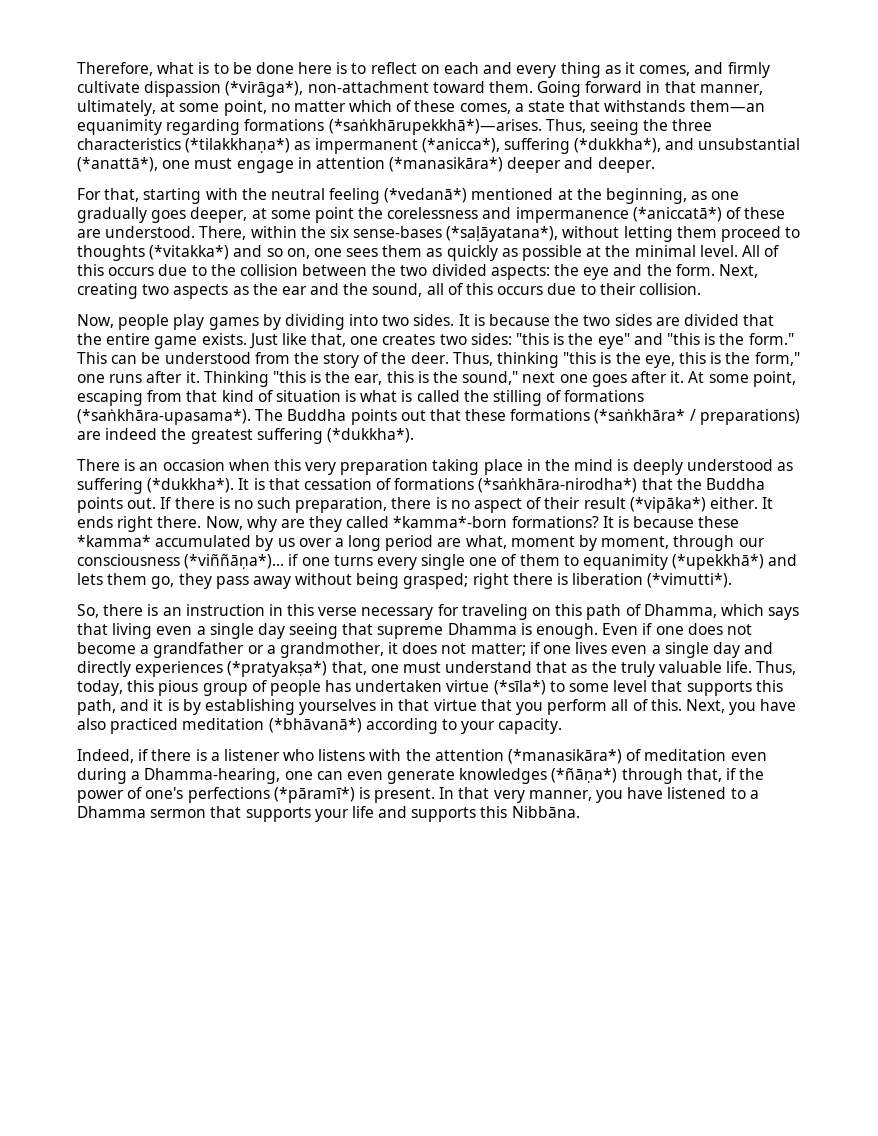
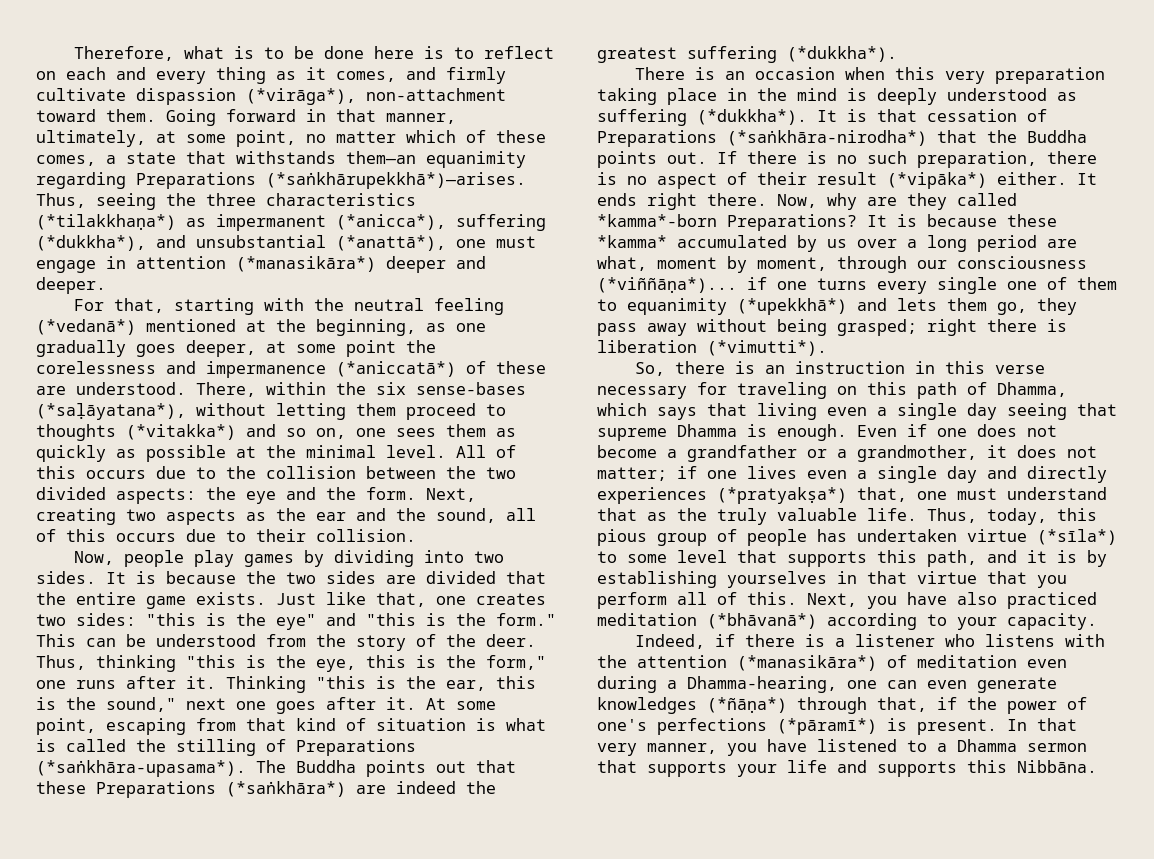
- Going forward in that manner, ultimately, at some point, no matter which of these comes, a state that withstands them—an equanimity regarding formations (*saṅkhārupekkhā*)—arises.
+ Going forward in that manner, ultimately, at some point, no matter which of these comes, a state that withstands them—an equanimity regarding Preparations (*saṅkhārupekkhā*)—arises.
- At some point, escaping from that kind of situation is what is called the stilling of formations (*saṅkhāra-upasama*).
+ At some point, escaping from that kind of situation is what is called the stilling of Preparations (*saṅkhāra-upasama*).
- The Buddha points out that these formations (*saṅkhāra* / preparations) are indeed the greatest suffering (*dukkha*).
+ The Buddha points out that these Preparations (*saṅkhāra*) are indeed the greatest suffering (*dukkha*).
- It is that cessation of formations (*saṅkhāra-nirodha*) that the Buddha points out.
+ It is that cessation of Preparations (*saṅkhāra-nirodha*) that the Buddha points out.
- Now, why are they called *kamma*-born formations?
+ Now, why are they called *kamma*-born Preparations?

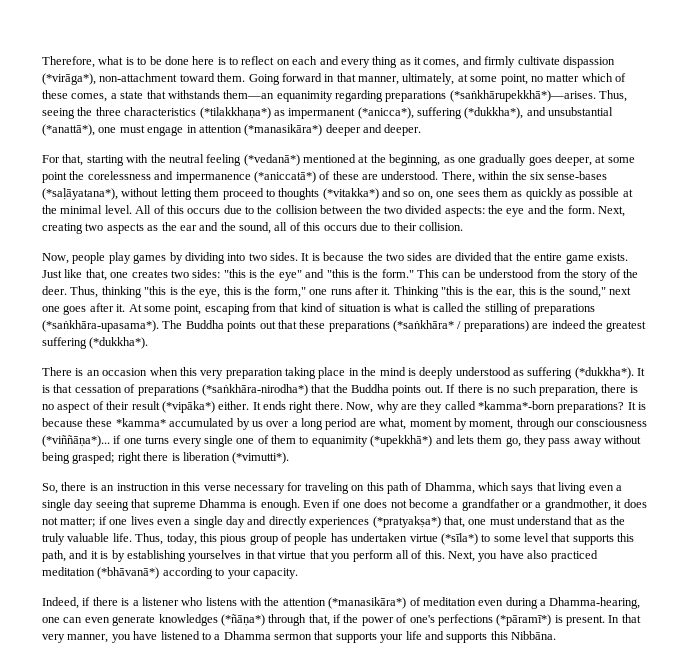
- Going forward in that manner, ultimately, at some point, no matter which of these comes, a state that withstands them—an equanimity regarding Preparations (*saṅkhārupekkhā*)—arises.
+ Going forward in that manner, ultimately, at some point, no matter which of these comes, a state that withstands them—an equanimity regarding preparations (*saṅkhārupekkhā*)—arises.
- At some point, escaping from that kind of situation is what is called the stilling of Preparations (*saṅkhāra-upasama*).
+ At some point, escaping from that kind of situation is what is called the stilling of preparations (*saṅkhāra-upasama*).
- The Buddha points out that these Preparations (*saṅkhāra*) are indeed the greatest suffering (*dukkha*).
+ The Buddha points out that these preparations (*saṅkhāra* / preparations) are indeed the greatest suffering (*dukkha*).
- It is that cessation of Preparations (*saṅkhāra-nirodha*) that the Buddha points out.
+ It is that cessation of preparations (*saṅkhāra-nirodha*) that the Buddha points out.
- Now, why are they called *kamma*-born Preparations?
+ Now, why are they called *kamma*-born preparations?

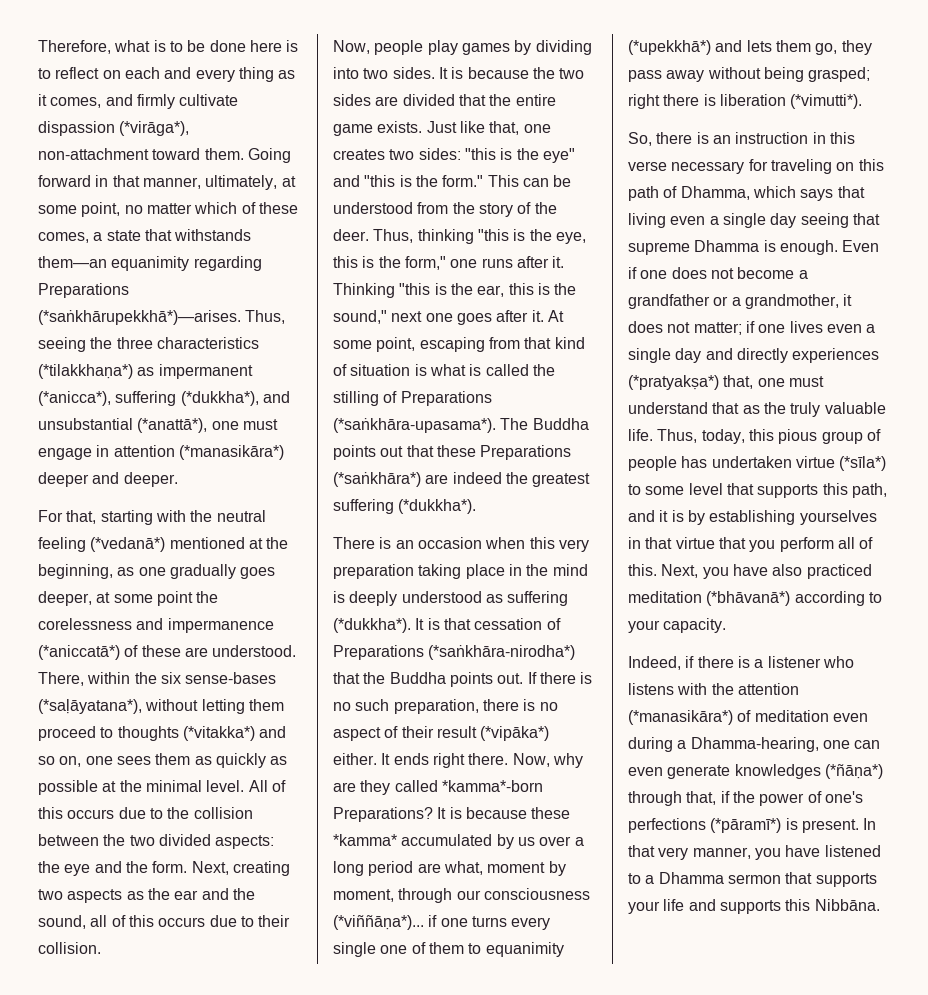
- Going forward in that manner, ultimately, at some point, no matter which of these comes, a state that withstands them—an equanimity regarding preparations (*saṅkhārupekkhā*)—arises.
+ Going forward in that manner, ultimately, at some point, no matter which of these comes, a state that withstands them—an equanimity regarding Preparations (*saṅkhārupekkhā*)—arises.
- At some point, escaping from that kind of situation is what is called the stilling of preparations (*saṅkhāra-upasama*).
+ At some point, escaping from that kind of situation is what is called the stilling of Preparations (*saṅkhāra-upasama*).
- The Buddha points out that these preparations (*saṅkhāra* / preparations) are indeed the greatest suffering (*dukkha*).
+ The Buddha points out that these Preparations (*saṅkhāra*) are indeed the greatest suffering (*dukkha*).
- It is that cessation of preparations (*saṅkhāra-nirodha*) that the Buddha points out.
+ It is that cessation of Preparations (*saṅkhāra-nirodha*) that the Buddha points out.
- Now, why are they called *kamma*-born preparations?
+ Now, why are they called *kamma*-born Preparations?

